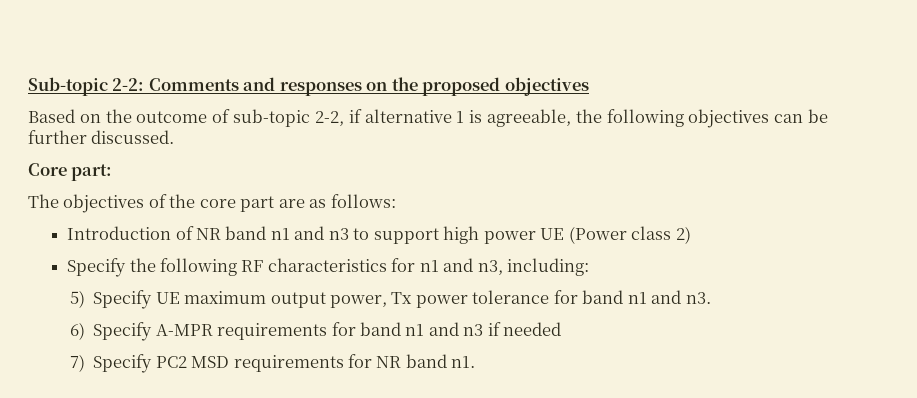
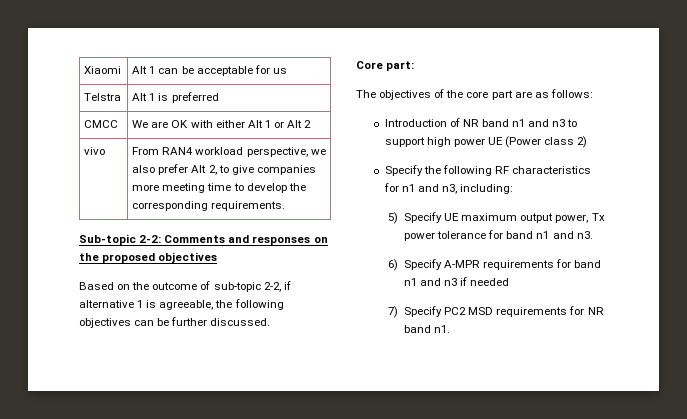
+ Xiaomi | Alt 1 can be acceptable for us
+ Telstra | Alt 1 is preferred
+ CMCC | We are OK with either Alt 1 or Alt 2
+ vivo | From RAN4 workload perspective, we also prefer Alt 2, to give companies more meeting time to develop the corresponding requirements.

